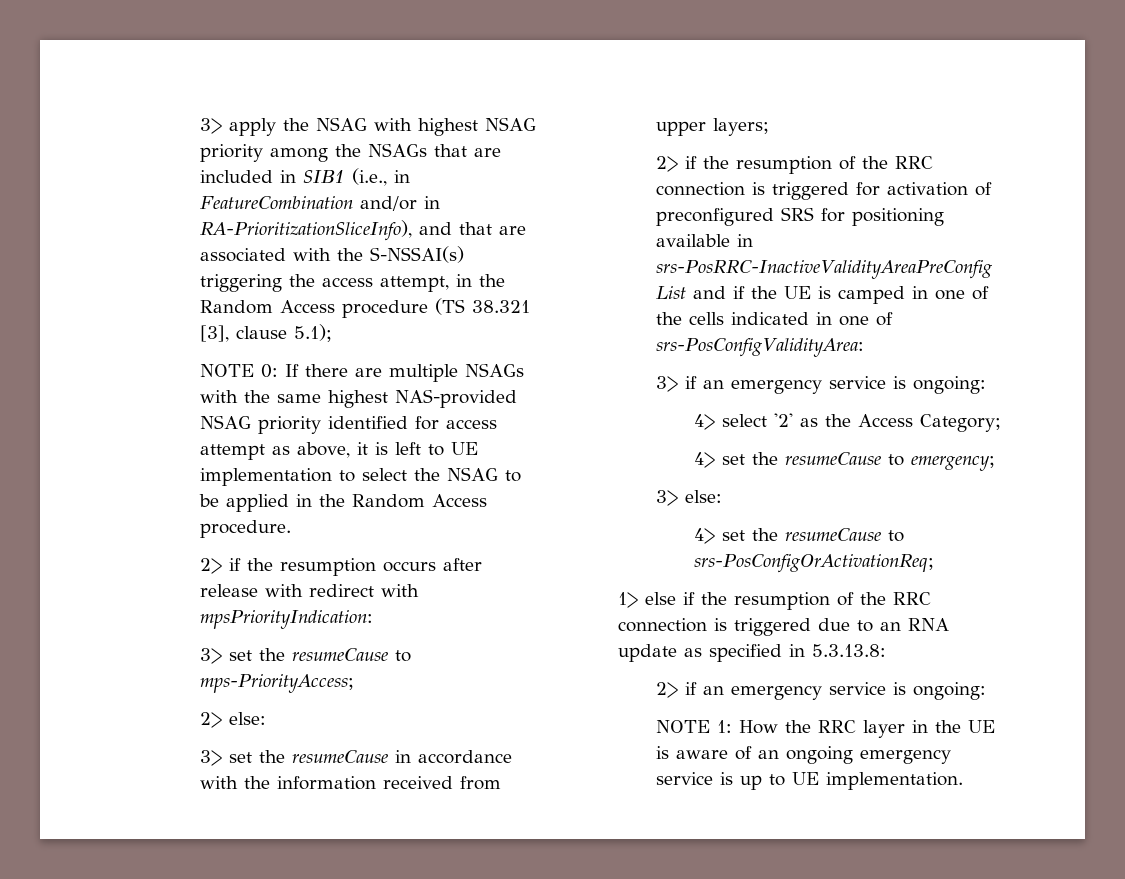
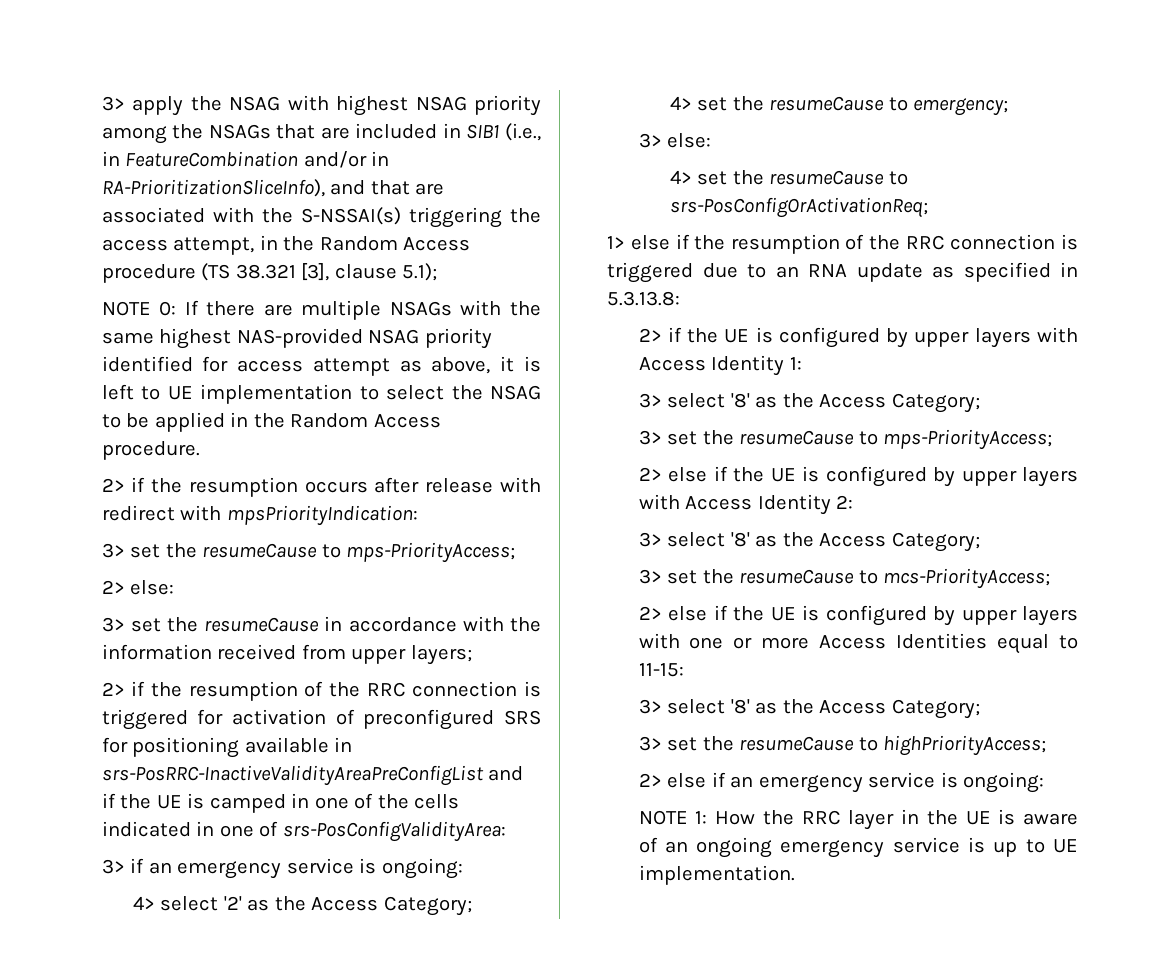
- 2> if an emergency service is ongoing:
+ 2> if the UE is configured by upper layers with Access Identity 1:
+ 3> select '8' as the Access Category;
+ 3> set the resumeCause to mps-PriorityAccess;
+ 2> else if the UE is configured by upper layers with Access Identity 2:
+ 3> select '8' as the Access Category;
+ 3> set the resumeCause to mcs-PriorityAccess;
+ 2> else if the UE is configured by upper layers with one or more Access Identities equal to 11-15:
+ 3> select '8' as the Access Category;
+ 3> set the resumeCause to highPriorityAccess;
+ 2> else if an emergency service is ongoing:

